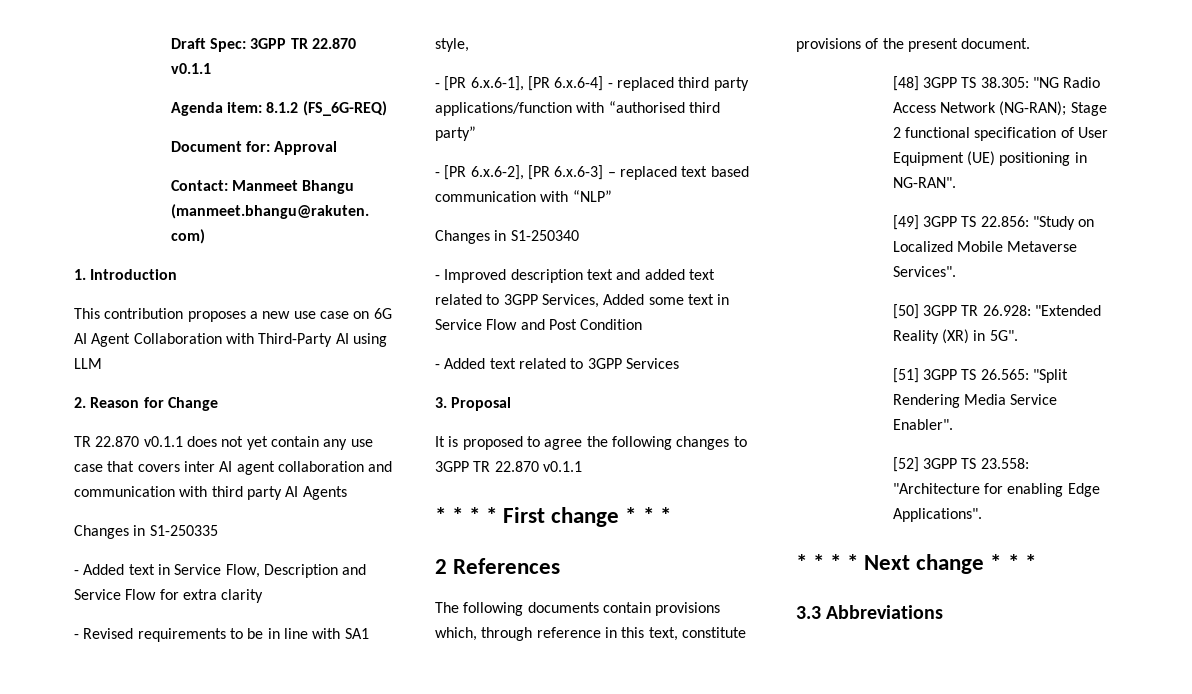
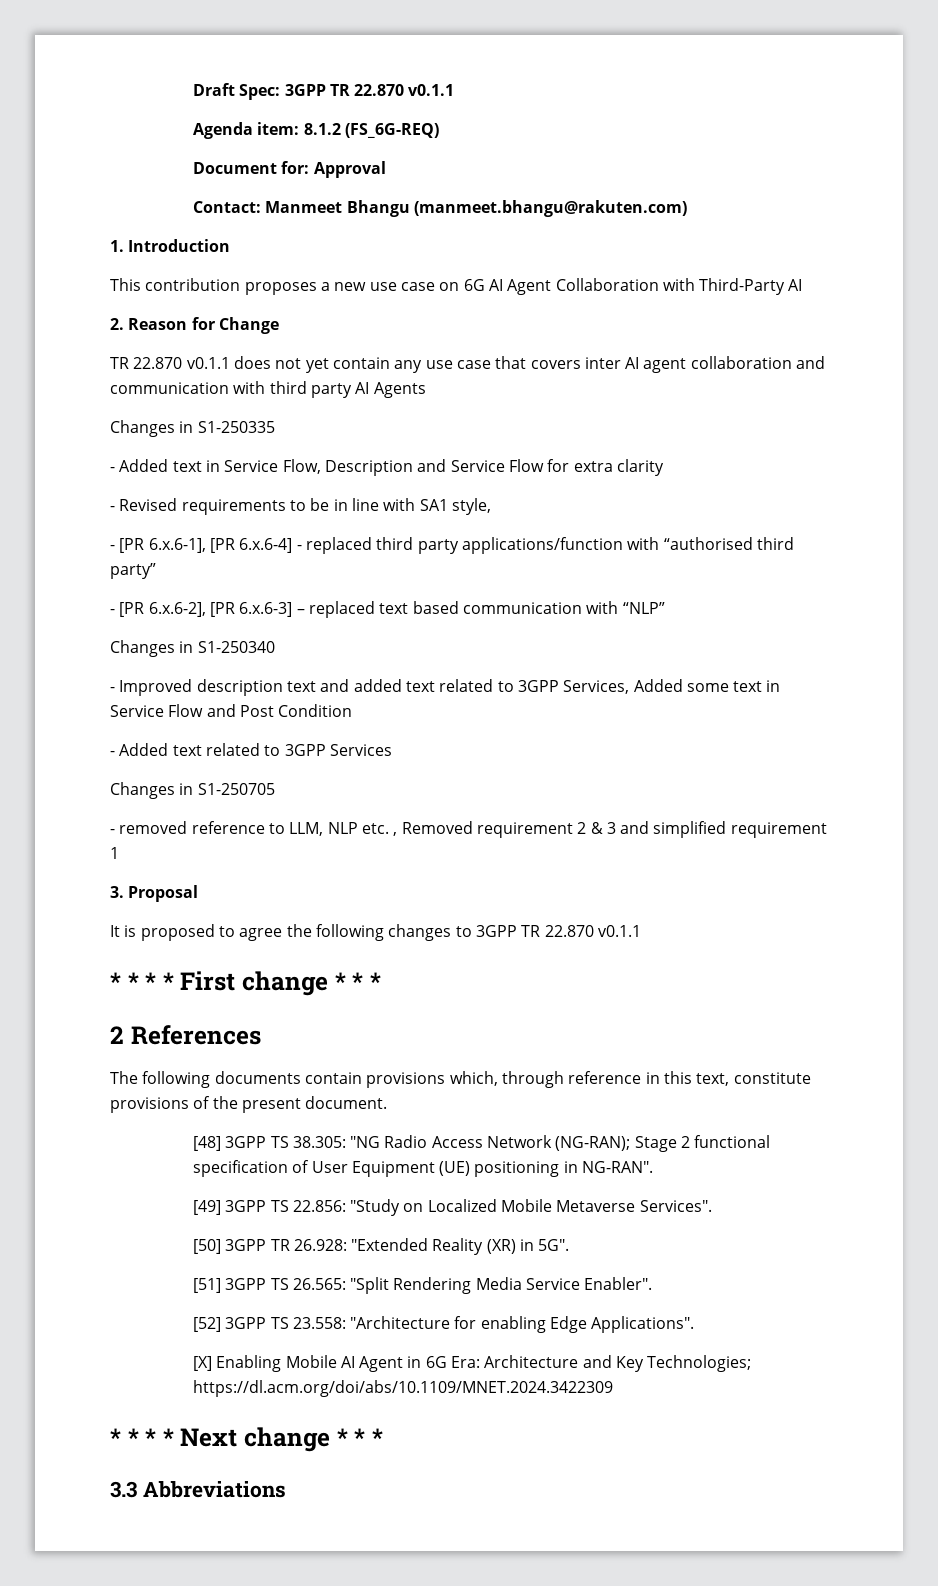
- This contribution proposes a new use case on 6G AI Agent Collaboration with Third-Party AI using LLM
+ This contribution proposes a new use case on 6G AI Agent Collaboration with Third-Party AI
+ Changes in S1-250705
+ - removed reference to LLM, NLP etc. , Removed requirement 2 & 3 and simplified requirement 1
+ [X] Enabling Mobile AI Agent in 6G Era: Architecture and Key Technologies; https://dl.acm.org/doi/abs/10.1109/MNET.2024.3422309

